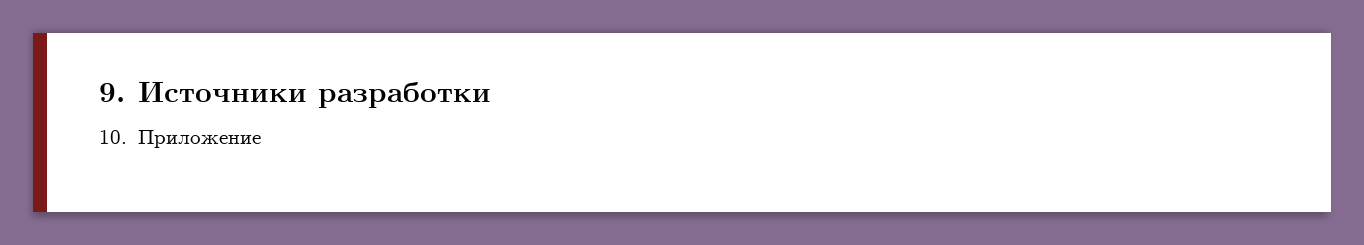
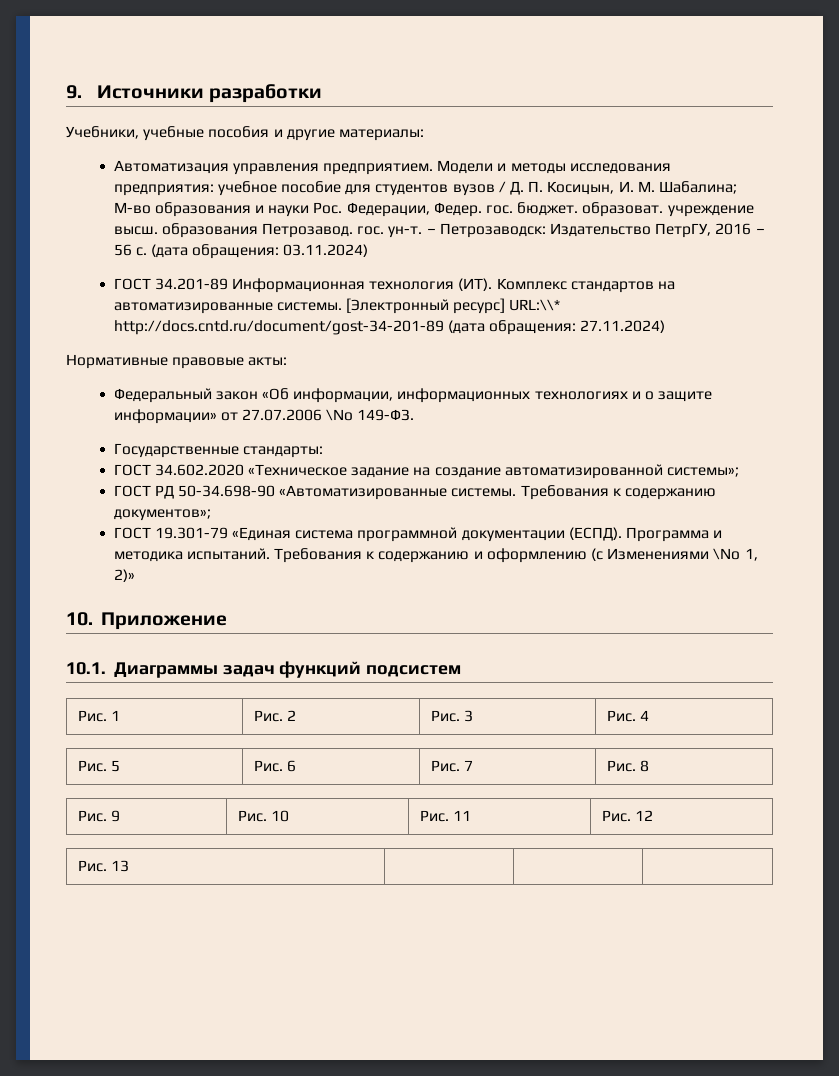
+ Учебники, учебные пособия и другие материалы:
+ Автоматизация управления предприятием. Модели и методы исследования предприятия: учебное пособие для студентов вузов / Д. П. Косицын, И. М. Шабалина; М-во образования и науки Рос. Федерации, Федер. гос. бюджет. образоват. учреждение высш. образования Петрозавод. гос. ун-т. – Петрозаводск: Издательство ПетрГУ, 2016 – 56 с. (дата обращения: 03.11.2024)
+ ГОСТ 34.201-89 Информационная технология (ИТ). Комплекс стандартов на автоматизированные системы. [Электронный ресурс] URL:\\* http://docs.cntd.ru/document/gost-34-201-89 (дата обращения: 27.11.2024)
+ Нормативные правовые акты:
+ Федеральный закон «Об информации, информационных технологиях и о защите информации» от 27.07.2006 \No 149-ФЗ.
+ Государственные стандарты:
+ ГОСТ 34.602.2020 «Техническое задание на создание автоматизированной системы»;
+ ГОСТ РД 50-34.698-90 «Автоматизированные системы. Требования к содержанию документов»;
+ ГОСТ 19.301-79 «Единая система программной документации (ЕСПД). Программа и методика испытаний. Требования к содержанию и оформлению (с Изменениями \No 1, 2)»
  10. Приложение
+ 10.1. Диаграммы задач функций подсистем
+ Рис. 1 | Рис. 2 | Рис. 3 | Рис. 4
+ Рис. 5 | Рис. 6 | Рис. 7 | Рис. 8
+ Рис. 9 | Рис. 10 | Рис. 11 | Рис. 12
+ Рис. 13 | | |

